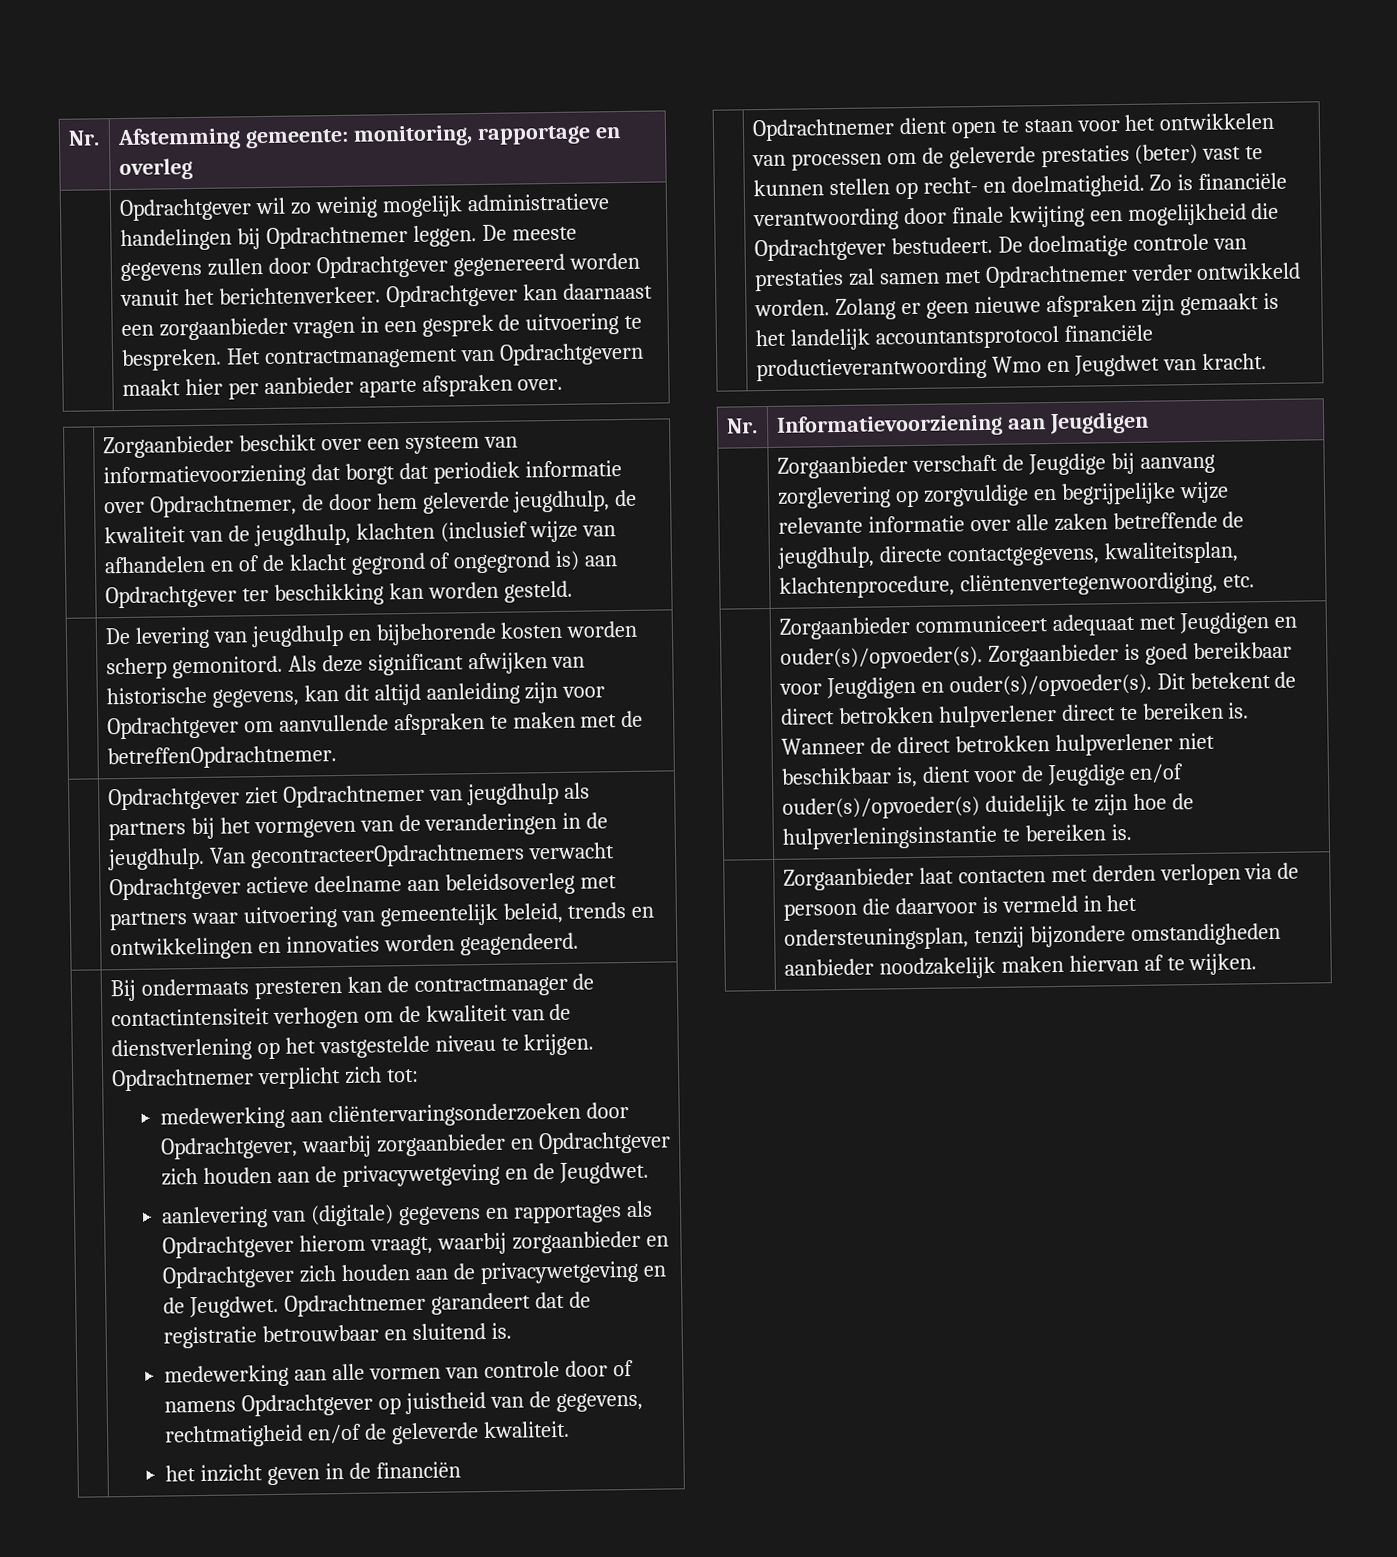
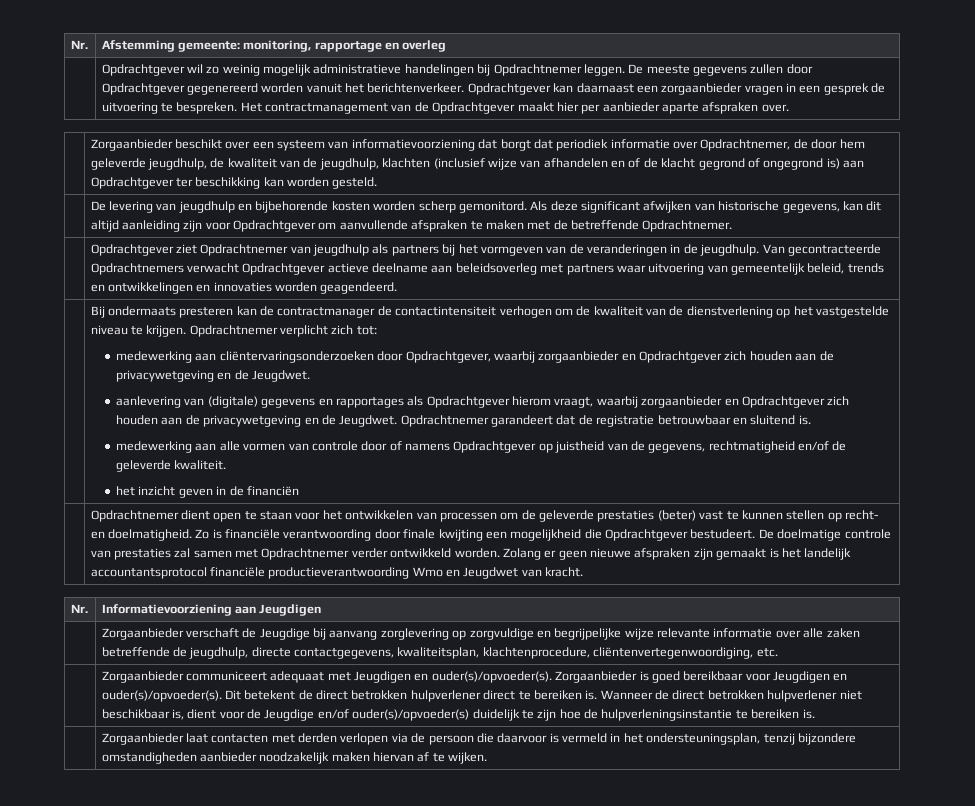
- Het contractmanagement van Opdrachtgevern maakt hier per aanbieder aparte afspraken over.
+ Het contractmanagement van de Opdrachtgever maakt hier per aanbieder aparte afspraken over.
- | De levering van jeugdhulp en bijbehorende kosten worden scherp gemonitord. Als deze significant afwijken van historische gegevens, kan dit altijd aanleiding zijn voor Opdrachtgever om aanvullende afspraken te maken met de betreffenOpdrachtnemer.
+ | De levering van jeugdhulp en bijbehorende kosten worden scherp gemonitord. Als deze significant afwijken van historische gegevens, kan dit altijd aanleiding zijn voor Opdrachtgever om aanvullende afspraken te maken met de betreffende Opdrachtnemer.
- | Opdrachtgever ziet Opdrachtnemer van jeugdhulp als partners bij het vormgeven van de veranderingen in de jeugdhulp. Van gecontracteerOpdrachtnemers verwacht Opdrachtgever actieve deelname aan beleidsoverleg met partners waar uitvoering van gemeentelijk beleid, trends en ontwikkelingen en innovaties worden geagendeerd.
+ | Opdrachtgever ziet Opdrachtnemer van jeugdhulp als partners bij het vormgeven van de veranderingen in de jeugdhulp. Van gecontracteerde Opdrachtnemers verwacht Opdrachtgever actieve deelname aan beleidsoverleg met partners waar uitvoering van gemeentelijk beleid, trends en ontwikkelingen en innovaties worden geagendeerd.

